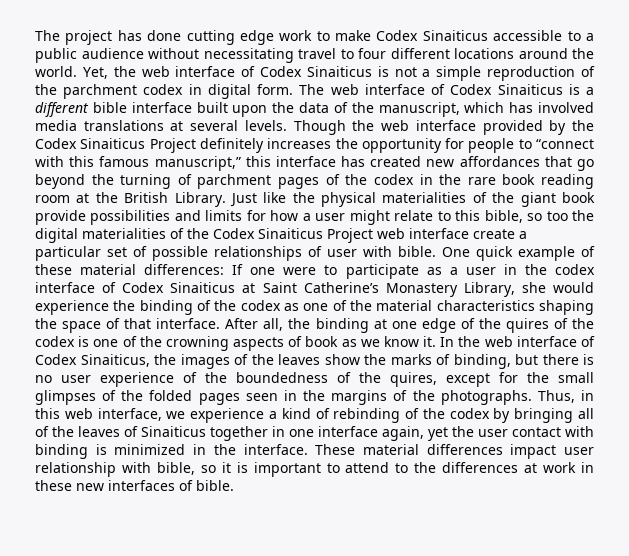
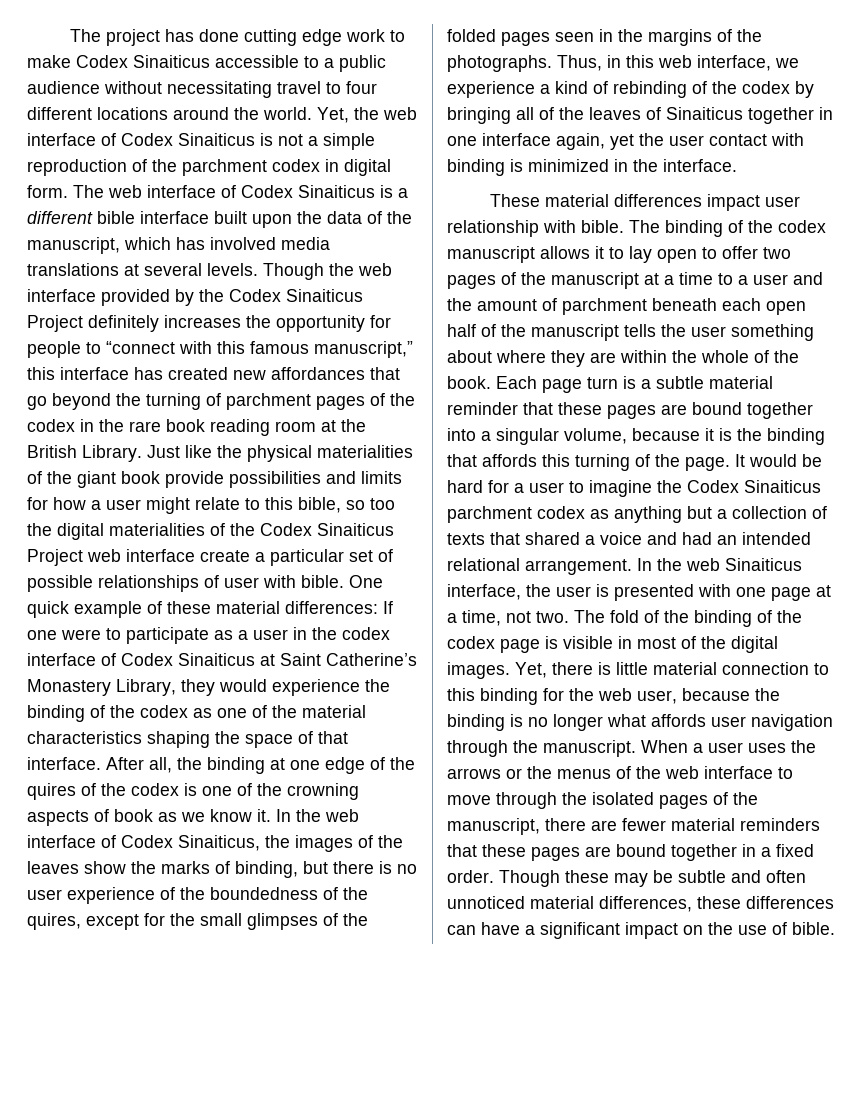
- One quick example of these material differences: If one were to participate as a user in the codex interface of Codex Sinaiticus at Saint Catherine’s Monastery Library, she would experience the binding of the codex as one of the material characteristics shaping the space of that interface.
+ One quick example of these material differences: If one were to participate as a user in the codex interface of Codex Sinaiticus at Saint Catherine’s Monastery Library, they would experience the binding of the codex as one of the material characteristics shaping the space of that interface.
- Thus, in this web interface, we experience a kind of rebinding of the codex by bringing all of the leaves of Sinaiticus together in one interface again, yet the user contact with binding is minimized in the interface. These material differences impact user relationship with bible, so it is important to attend to the differences at work in these new interfaces of bible.
+ Thus, in this web interface, we experience a kind of rebinding of the codex by bringing all of the leaves of Sinaiticus together in one interface again, yet the user contact with binding is minimized in the interface.
+ These material differences impact user relationship with bible. The binding of the codex manuscript allows it to lay open to offer two pages of the manuscript at a time to a user and the amount of parchment beneath each open half of the manuscript tells the user something about where they are within the whole of the book. Each page turn is a subtle material reminder that these pages are bound together into a singular volume, because it is the binding that affords this turning of the page. It would be hard for a user to imagine the Codex Sinaiticus parchment codex as anything but a collection of texts that shared a voice and had an intended relational arrangement. In the web Sinaiticus interface, the user is presented with one page at a time, not two. The fold of the binding of the codex page is visible in most of the digital images. Yet, there is little material connection to this binding for the web user, because the binding is no longer what affords user navigation through the manuscript. When a user uses the arrows or the menus of the web interface to move through the isolated pages of the manuscript, there are fewer material reminders that these pages are bound together in a fixed order. Though these may be subtle and often unnoticed material differences, these differences can have a significant impact on the use of bible.

